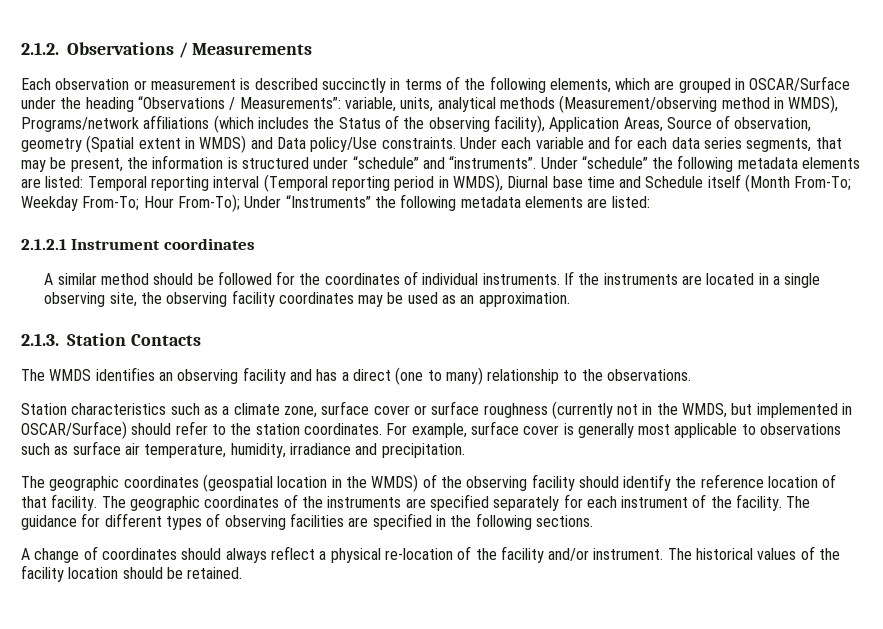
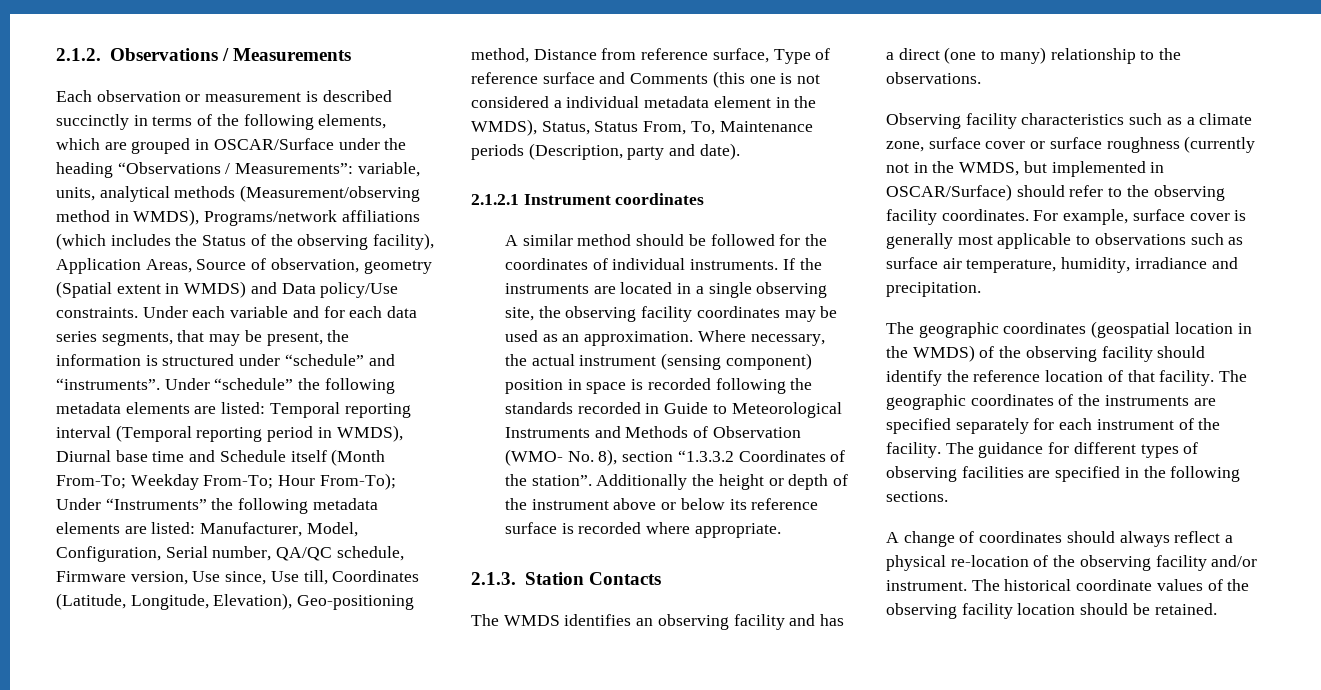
- Under “schedule” the following metadata elements are listed: Temporal reporting interval (Temporal reporting period in WMDS), Diurnal base time and Schedule itself (Month From-To; Weekday From-To; Hour From-To); Under “Instruments” the following metadata elements are listed:
+ Under “schedule” the following metadata elements are listed: Temporal reporting interval (Temporal reporting period in WMDS), Diurnal base time and Schedule itself (Month From-To; Weekday From-To; Hour From-To); Under “Instruments” the following metadata elements are listed: Manufacturer, Model, Configuration, Serial number, QA/QC schedule, Firmware version, Use since, Use till, Coordinates (Latitude, Longitude, Elevation), Geo-positioning method, Distance from reference surface, Type of reference surface and Comments (this one is not considered a individual metadata element in the WMDS), Status, Status From, To, Maintenance periods (Description, party and date).
+ Where necessary, the actual instrument (sensing component) position in space is recorded following the standards recorded in Guide to Meteorological Instruments and Methods of Observation (WMO- No. 8), section “1.3.3.2 Coordinates of the station”. Additionally the height or depth of the instrument above or below its reference surface is recorded where appropriate.
- Station characteristics such as a climate zone, surface cover or surface roughness (currently not in the WMDS, but implemented in OSCAR/Surface) should refer to the station coordinates.
+ Observing facility characteristics such as a climate zone, surface cover or surface roughness (currently not in the WMDS, but implemented in OSCAR/Surface) should refer to the observing facility coordinates.
- A change of coordinates should always reflect a physical re-location of the facility and/or instrument.
+ A change of coordinates should always reflect a physical re-location of the observing facility and/or instrument.
- The historical values of the facility location should be retained.
+ The historical coordinate values of the observing facility location should be retained.

